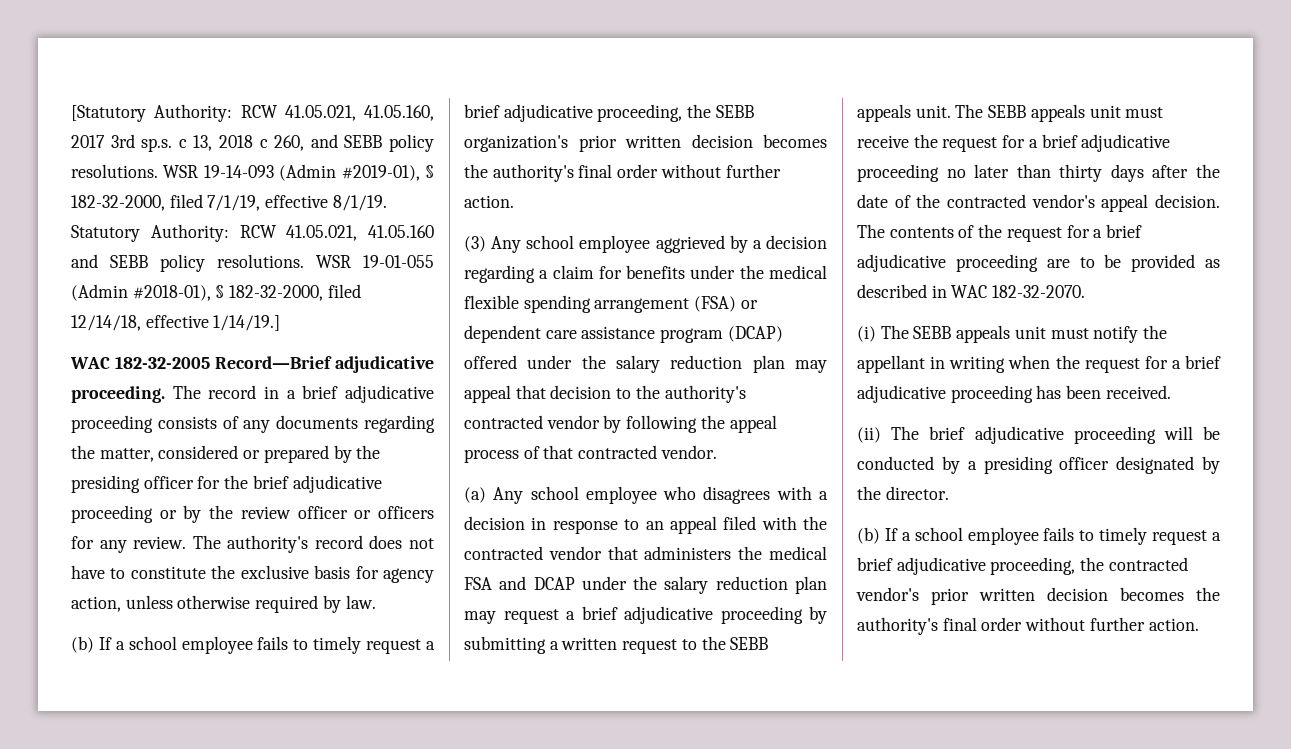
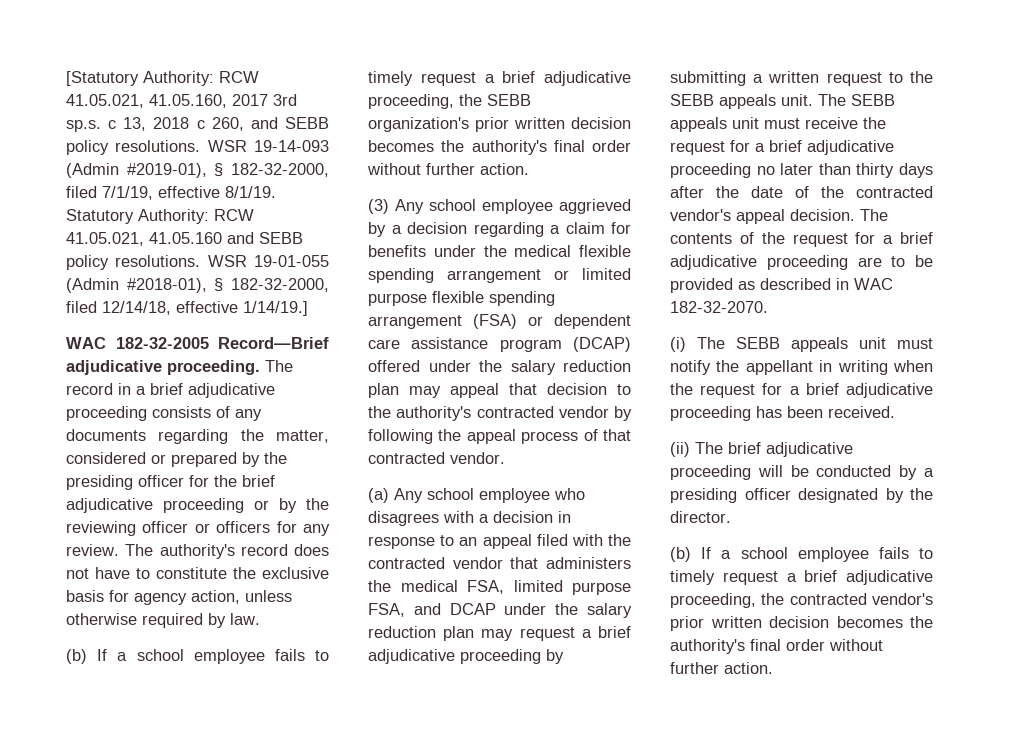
- The record in a brief adjudicative proceeding consists of any documents regarding the matter, considered or prepared by the presiding officer for the brief adjudicative proceeding or by the review officer or officers for any review.
+ The record in a brief adjudicative proceeding consists of any documents regarding the matter, considered or prepared by the presiding officer for the brief adjudicative proceeding or by the reviewing officer or officers for any review.
- (3) Any school employee aggrieved by a decision regarding a claim for benefits under the medical flexible spending arrangement (FSA) or dependent care assistance program (DCAP) offered under the salary reduction plan may appeal that decision to the authority's contracted vendor by following the appeal process of that contracted vendor.
+ (3) Any school employee aggrieved by a decision regarding a claim for benefits under the medical flexible spending arrangement or limited purpose flexible spending arrangement (FSA) or dependent care assistance program (DCAP) offered under the salary reduction plan may appeal that decision to the authority's contracted vendor by following the appeal process of that contracted vendor.
- (a) Any school employee who disagrees with a decision in response to an appeal filed with the contracted vendor that administers the medical FSA and DCAP under the salary reduction plan may request a brief adjudicative proceeding by submitting a written request to the SEBB appeals unit.
+ (a) Any school employee who disagrees with a decision in response to an appeal filed with the contracted vendor that administers the medical FSA, limited purpose FSA, and DCAP under the salary reduction plan may request a brief adjudicative proceeding by submitting a written request to the SEBB appeals unit.

